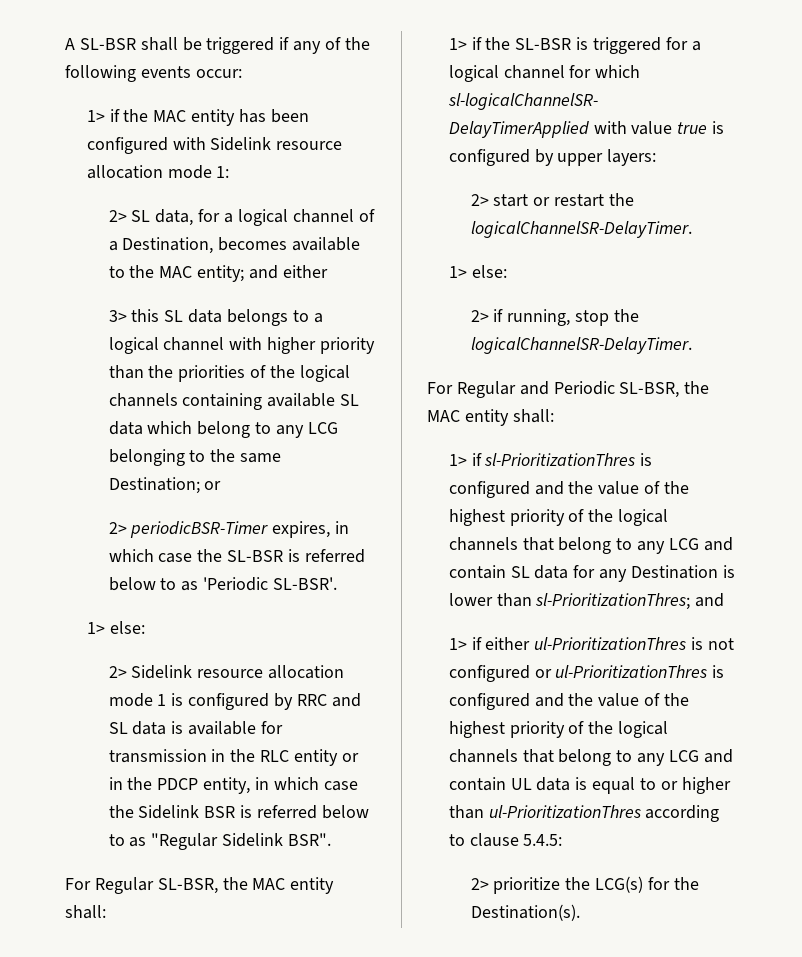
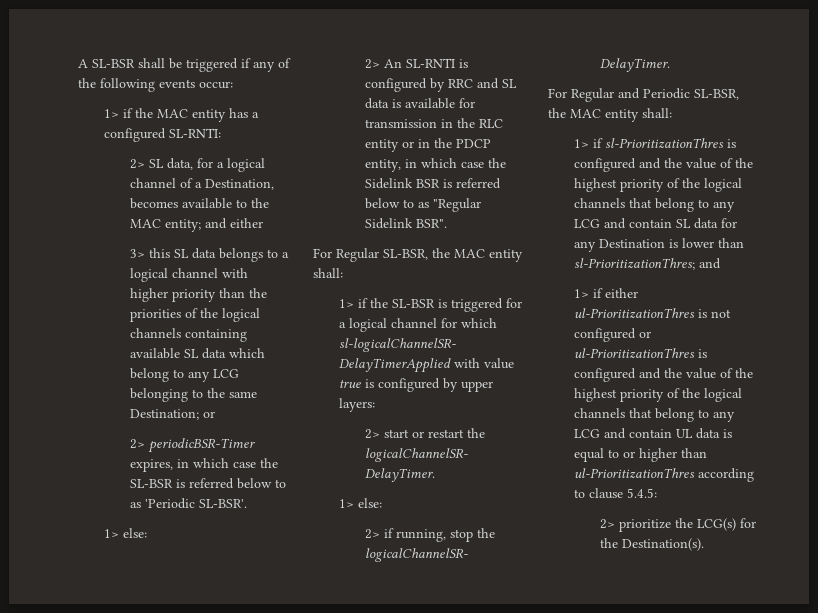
- 1> if the MAC entity has been configured with Sidelink resource allocation mode 1:
+ 1> if the MAC entity has a configured SL-RNTI:
- 2> Sidelink resource allocation mode 1 is configured by RRC and SL data is available for transmission in the RLC entity or in the PDCP entity, in which case the Sidelink BSR is referred below to as "Regular Sidelink BSR".
+ 2> An SL-RNTI is configured by RRC and SL data is available for transmission in the RLC entity or in the PDCP entity, in which case the Sidelink BSR is referred below to as "Regular Sidelink BSR".

